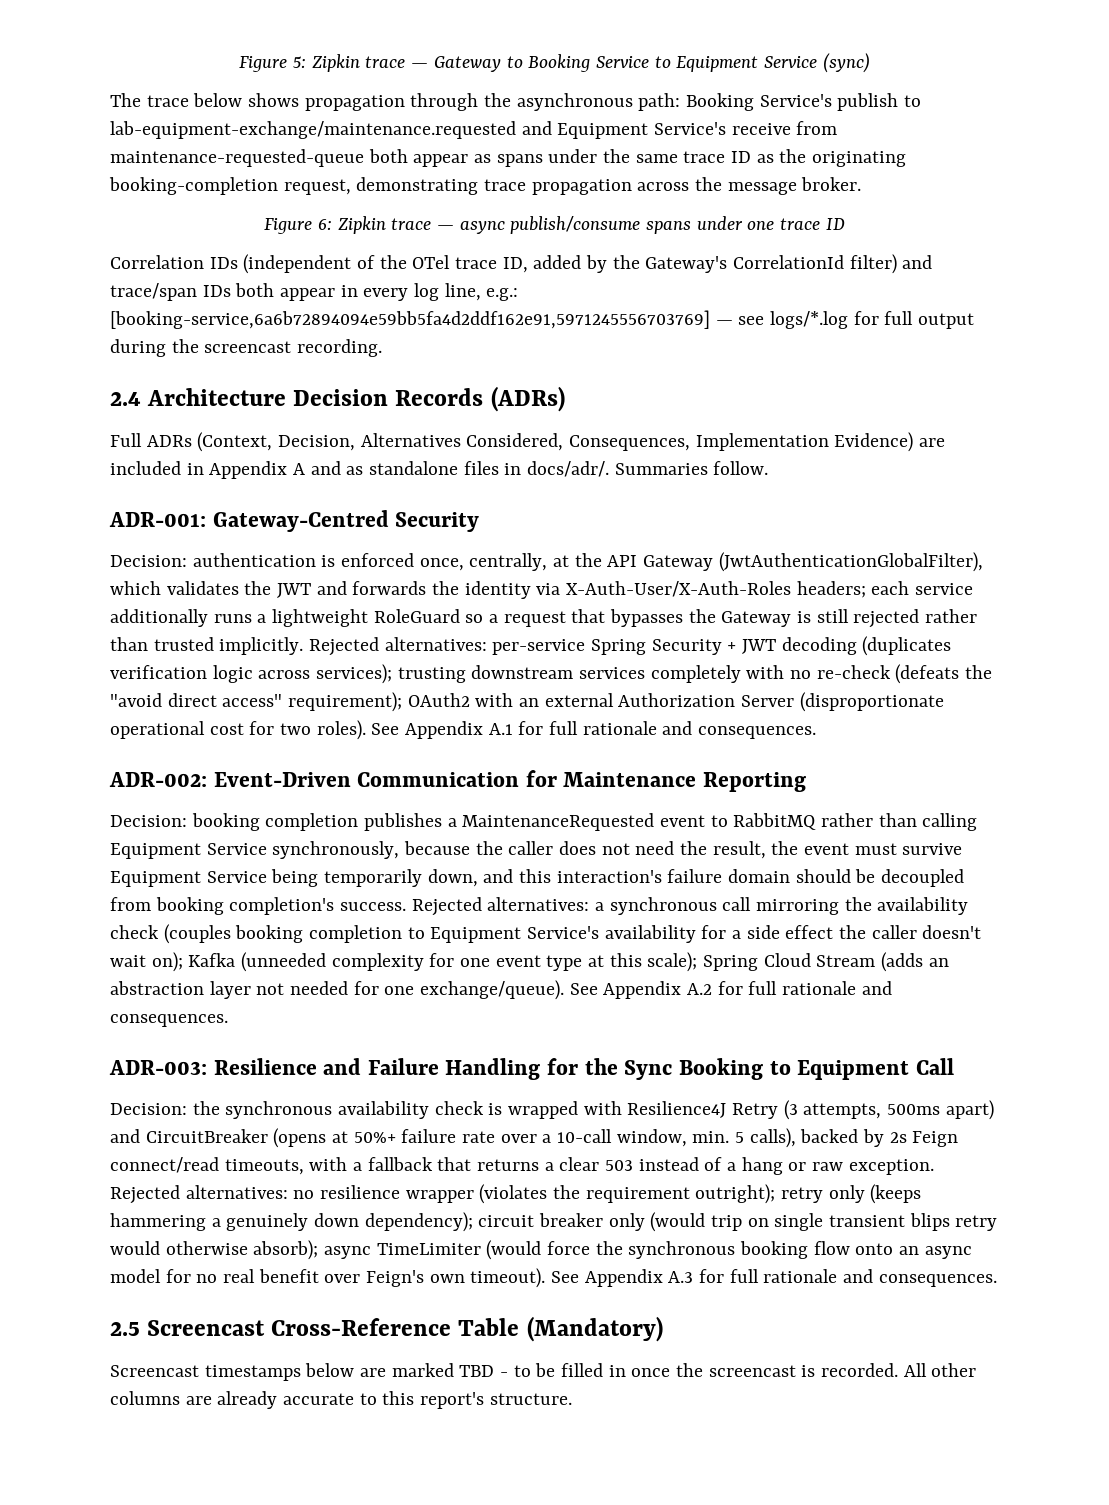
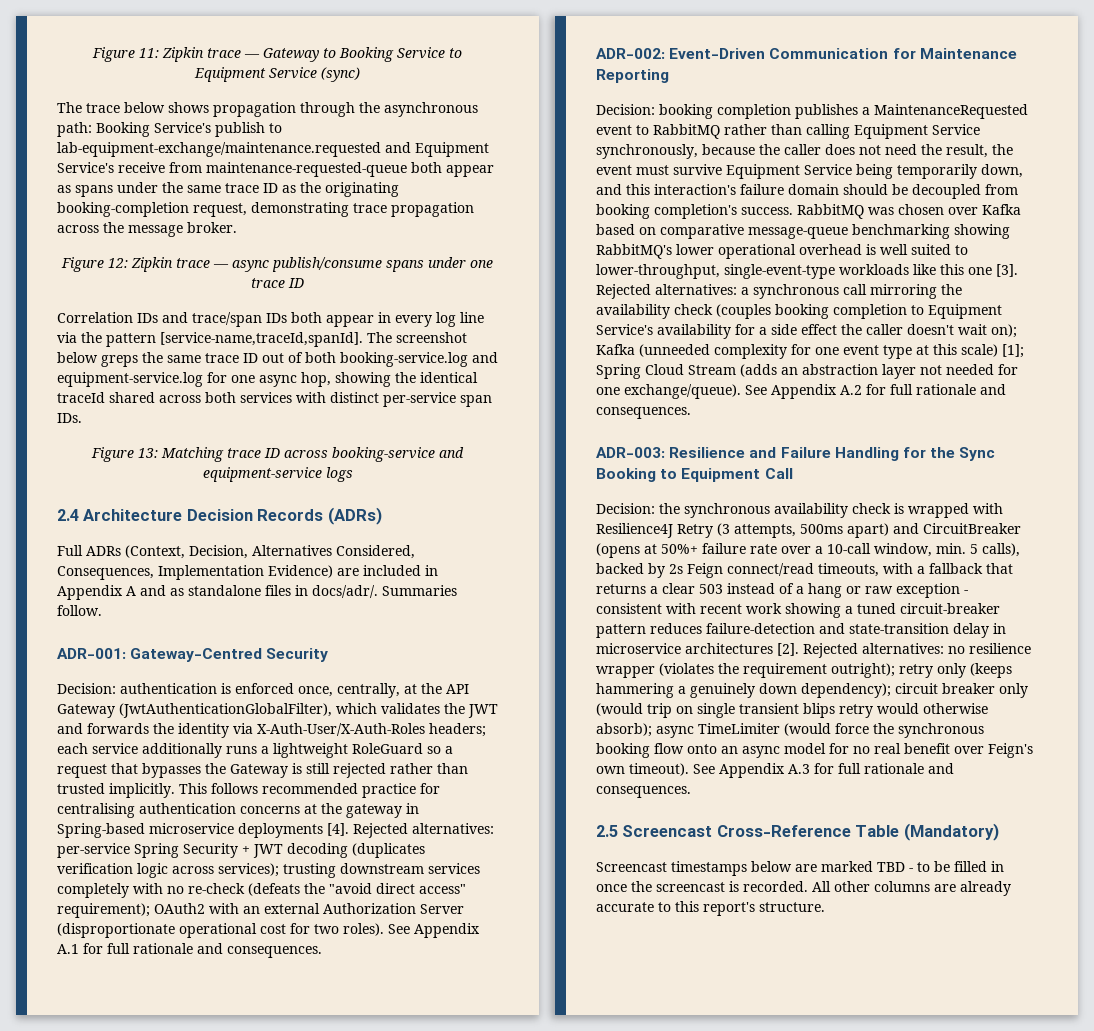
- Figure 5: Zipkin trace — Gateway to Booking Service to Equipment Service (sync)
+ Figure 11: Zipkin trace — Gateway to Booking Service to Equipment Service (sync)
- Figure 6: Zipkin trace — async publish/consume spans under one trace ID
+ Figure 12: Zipkin trace — async publish/consume spans under one trace ID
- Correlation IDs (independent of the OTel trace ID, added by the Gateway's CorrelationId filter) and trace/span IDs both appear in every log line, e.g.: [booking-service,6a6b72894094e59bb5fa4d2ddf162e91,5971245556703769] — see logs/*.log for full output during the screencast recording.
+ Correlation IDs and trace/span IDs both appear in every log line via the pattern [service-name,traceId,spanId]. The screenshot below greps the same trace ID out of both booking-service.log and equipment-service.log for one async hop, showing the identical traceId shared across both services with distinct per-service span IDs.
+ Figure 13: Matching trace ID across booking-service and equipment-service logs
+ This follows recommended practice for centralising authentication concerns at the gateway in Spring-based microservice deployments [4].
+ RabbitMQ was chosen over Kafka based on comparative message-queue benchmarking showing RabbitMQ's lower operational overhead is well suited to lower-throughput, single-event-type workloads like this one [3].
- Rejected alternatives: a synchronous call mirroring the availability check (couples booking completion to Equipment Service's availability for a side effect the caller doesn't wait on); Kafka (unneeded complexity for one event type at this scale); Spring Cloud Stream (adds an abstraction layer not needed for one exchange/queue).
+ Rejected alternatives: a synchronous call mirroring the availability check (couples booking completion to Equipment Service's availability for a side effect the caller doesn't wait on); Kafka (unneeded complexity for one event type at this scale) [1]; Spring Cloud Stream (adds an abstraction layer not needed for one exchange/queue).
- Decision: the synchronous availability check is wrapped with Resilience4J Retry (3 attempts, 500ms apart) and CircuitBreaker (opens at 50%+ failure rate over a 10-call window, min. 5 calls), backed by 2s Feign connect/read timeouts, with a fallback that returns a clear 503 instead of a hang or raw exception.
+ Decision: the synchronous availability check is wrapped with Resilience4J Retry (3 attempts, 500ms apart) and CircuitBreaker (opens at 50%+ failure rate over a 10-call window, min. 5 calls), backed by 2s Feign connect/read timeouts, with a fallback that returns a clear 503 instead of a hang or raw exception - consistent with recent work showing a tuned circuit-breaker pattern reduces failure-detection and state-transition delay in microservice architectures [2].

